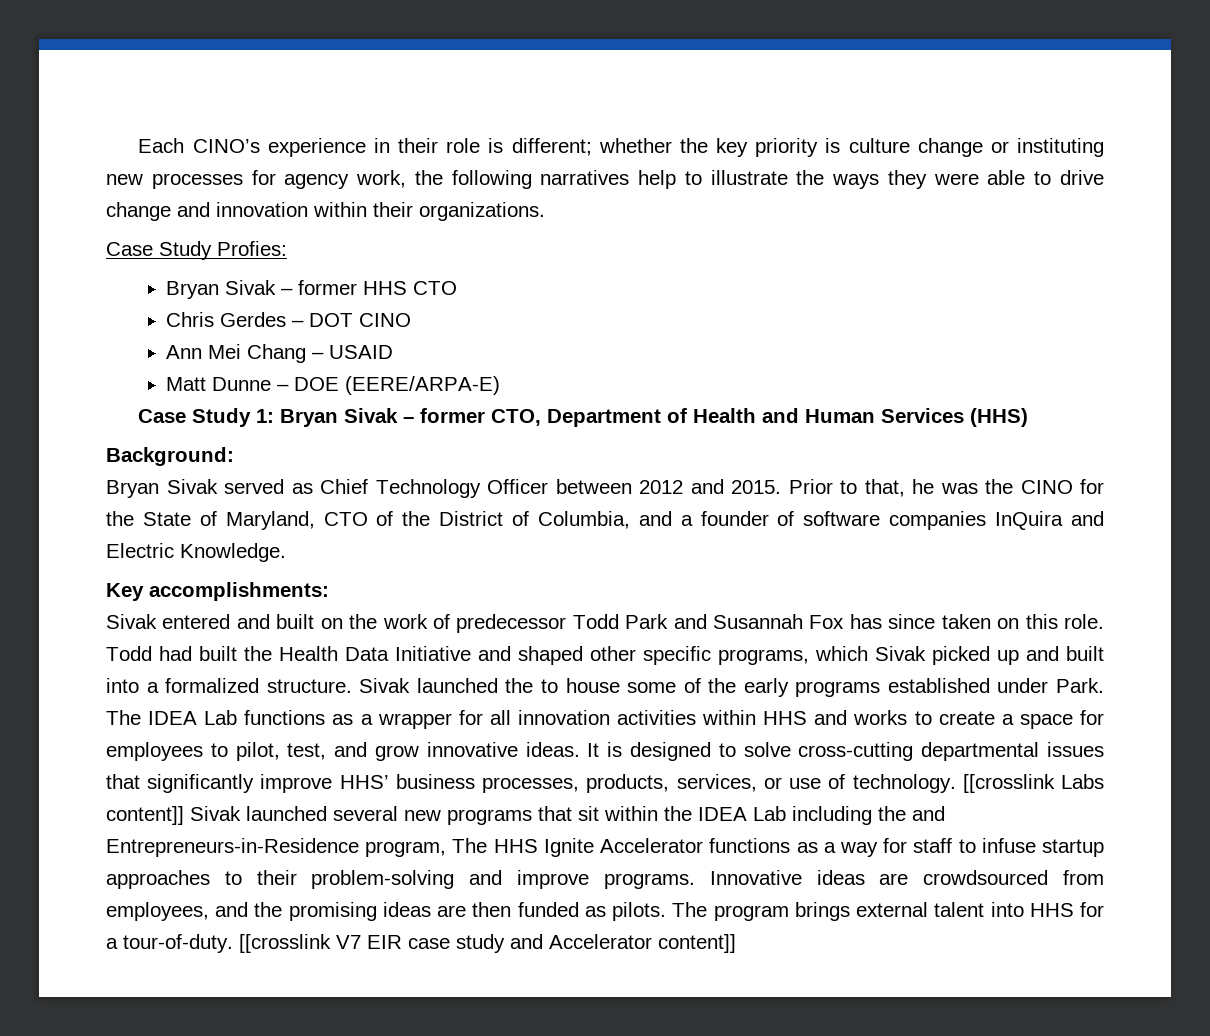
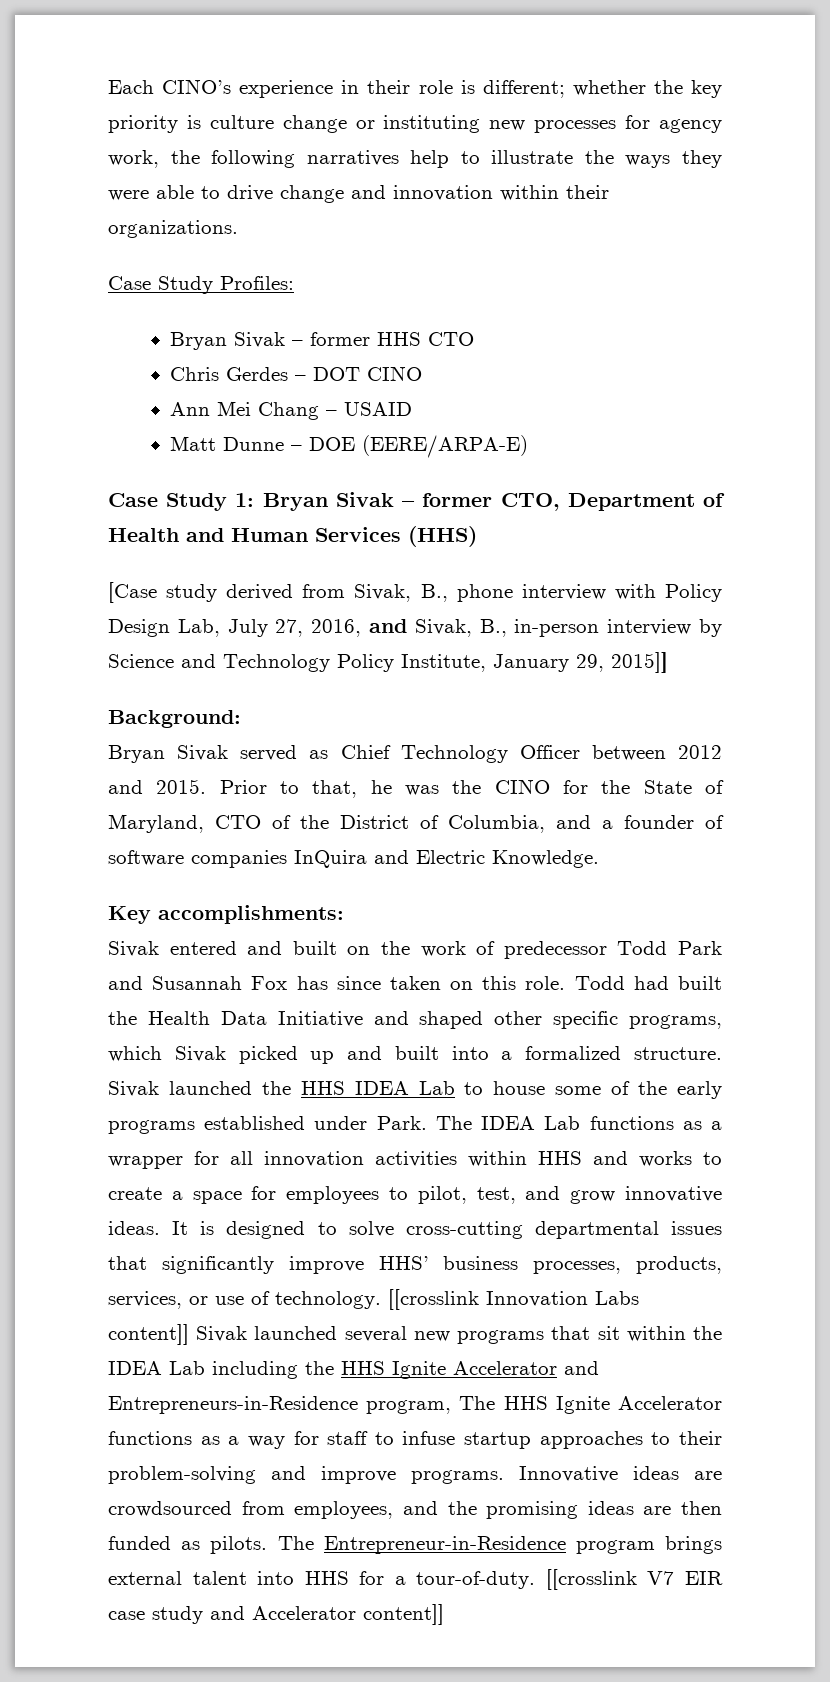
- Case Study Profies:
+ Case Study Profiles:
+ [Case study derived from Sivak, B., phone interview with Policy Design Lab, July 27, 2016, and Sivak, B., in-person interview by Science and Technology Policy Institute, January 29, 2015]]
- Sivak launched the to house some of the early programs established under Park.
+ Sivak launched the HHS IDEA Lab to house some of the early programs established under Park.
- [[crosslink Labs content]] Sivak launched several new programs that sit within the IDEA Lab including the and Entrepreneurs-in-Residence program, The HHS Ignite Accelerator functions as a way for staff to infuse startup approaches to their problem-solving and improve programs.
+ [[crosslink Innovation Labs content]] Sivak launched several new programs that sit within the IDEA Lab including the HHS Ignite Accelerator and Entrepreneurs-in-Residence program, The HHS Ignite Accelerator functions as a way for staff to infuse startup approaches to their problem-solving and improve programs.
- The program brings external talent into HHS for a tour-of-duty.
+ The Entrepreneur-in-Residence program brings external talent into HHS for a tour-of-duty.

